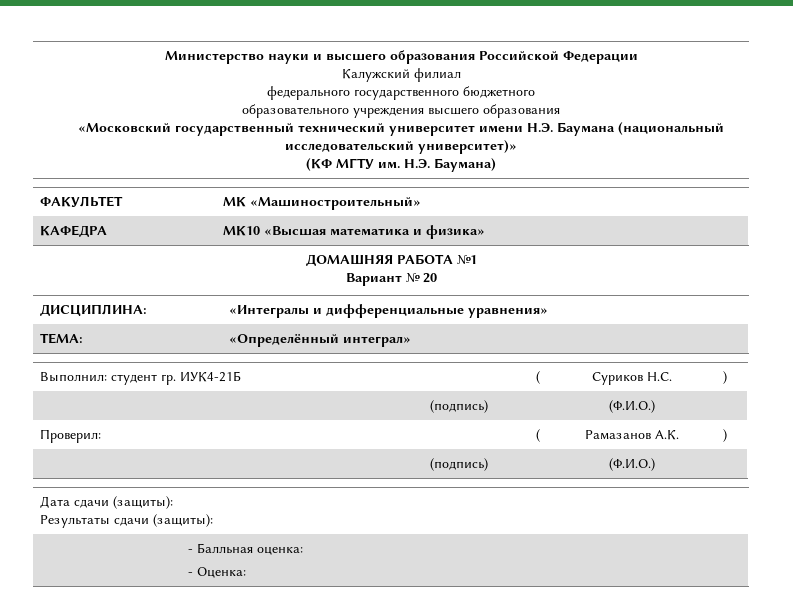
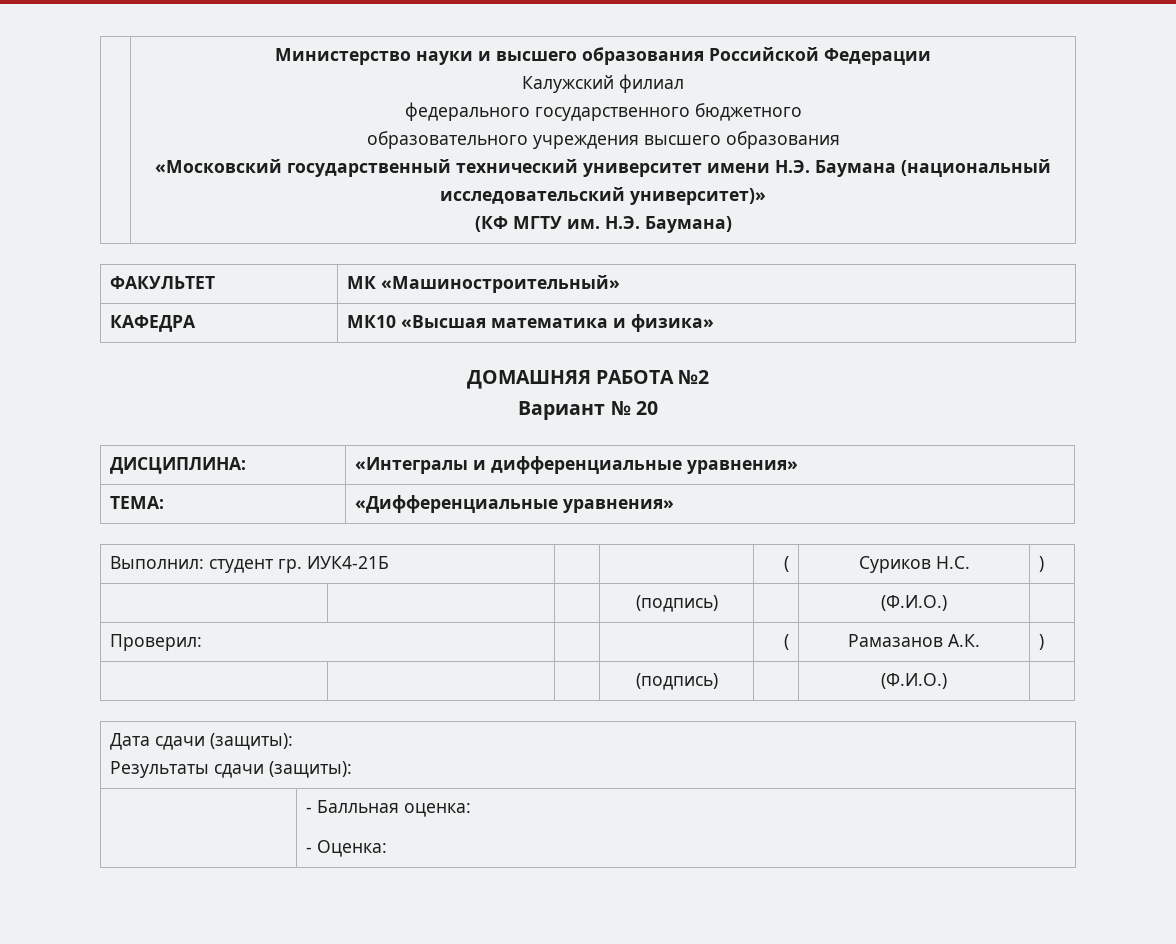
- ДОМАШНЯЯ РАБОТА №1
+ ДОМАШНЯЯ РАБОТА №2
- ТЕМА: | «Определённый интеграл»
+ ТЕМА: | «Дифференциальные уравнения»

